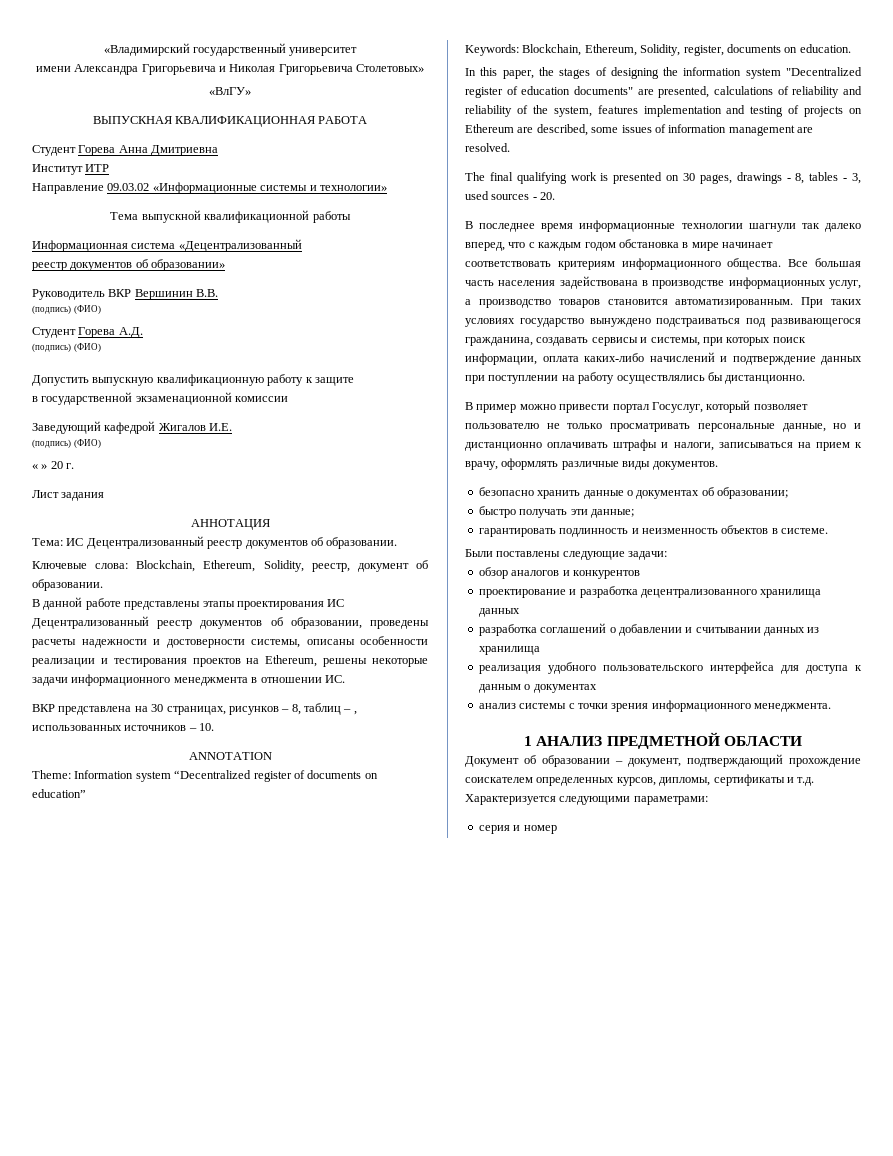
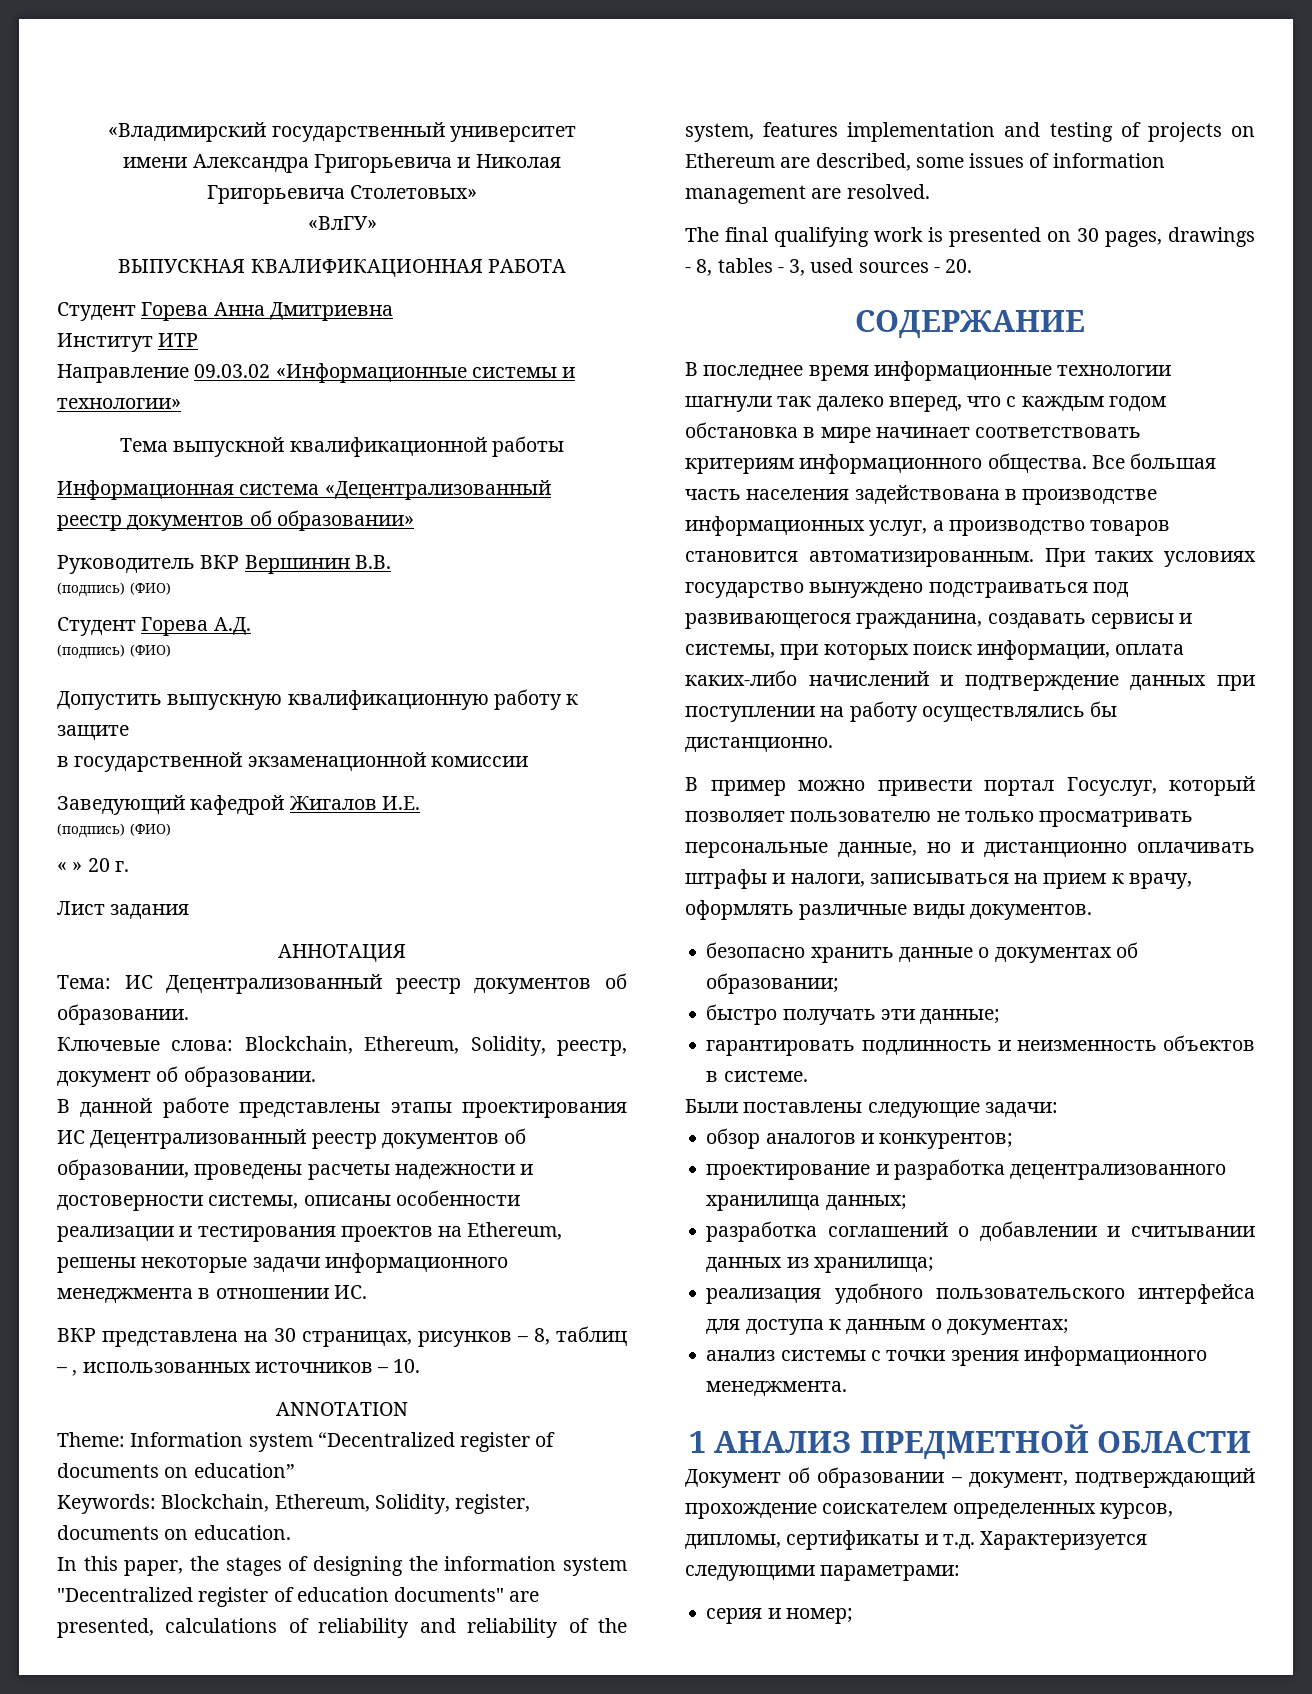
+ СОДЕРЖАНИЕ
- обзор аналогов и конкурентов
+ обзор аналогов и конкурентов;
- проектирование и разработка децентрализованного хранилища данных
+ проектирование и разработка децентрализованного хранилища данных;
- разработка соглашений о добавлении и считывании данных из хранилища
+ разработка соглашений о добавлении и считывании данных из хранилища;
- реализация удобного пользовательского интерфейса для доступа к данным о документах
+ реализация удобного пользовательского интерфейса для доступа к данным о документах;
- серия и номер
+ серия и номер;

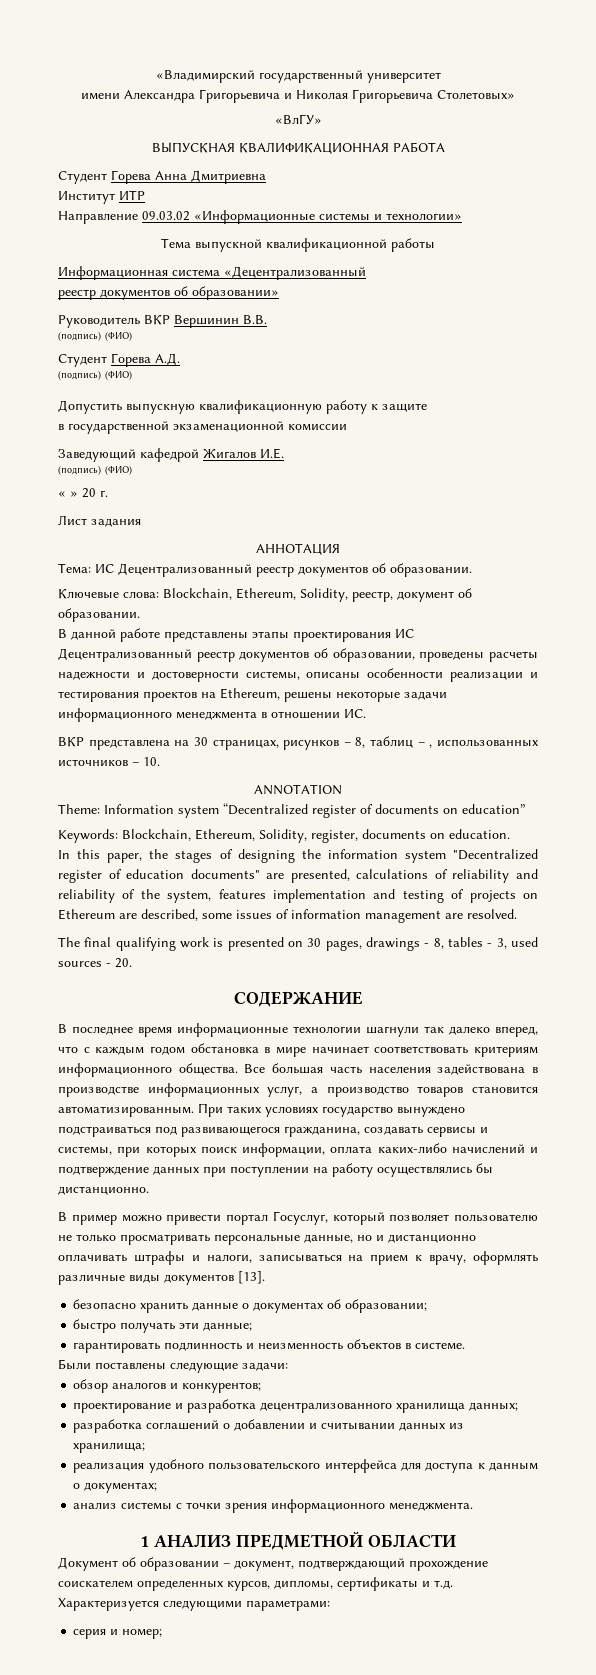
- В пример можно привести портал Госуслуг, который позволяет пользователю не только просматривать персональные данные, но и дистанционно оплачивать штрафы и налоги, записываться на прием к врачу, оформлять различные виды документов.
+ В пример можно привести портал Госуслуг, который позволяет пользователю не только просматривать персональные данные, но и дистанционно оплачивать штрафы и налоги, записываться на прием к врачу, оформлять различные виды документов [13].

